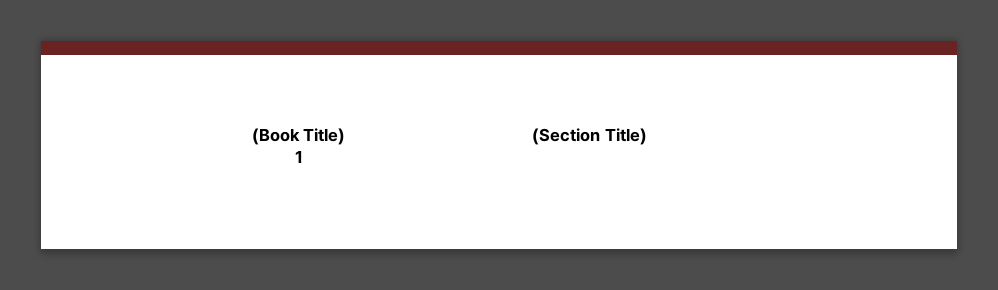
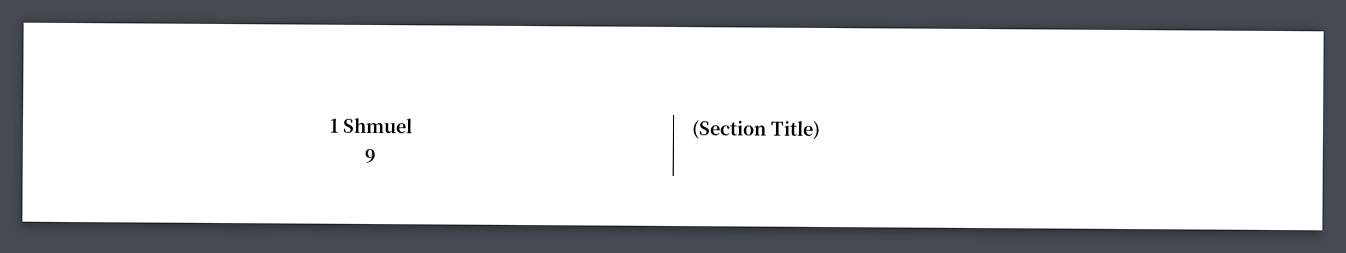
- (Book Title)
- 1
+ 1 Shmuel
+ 9

